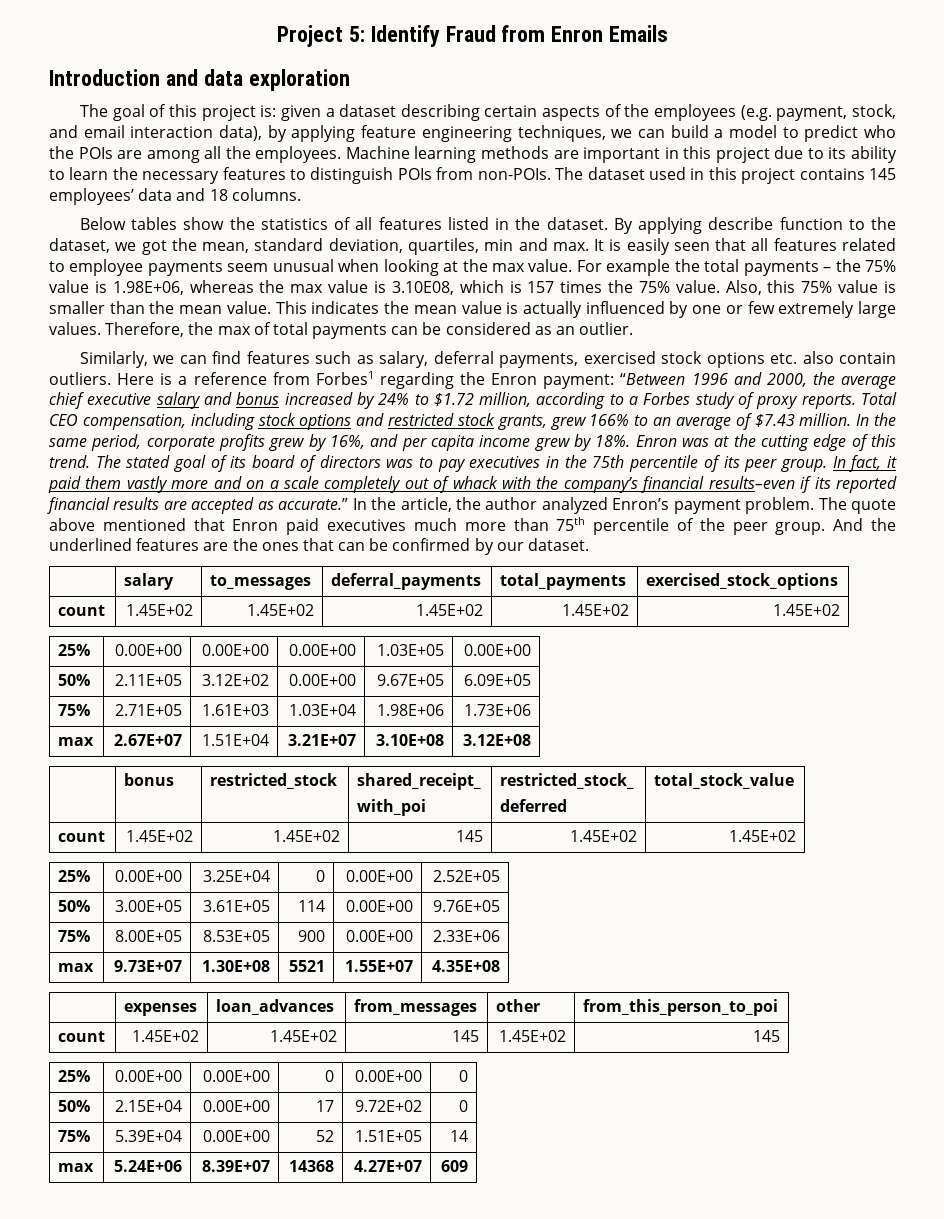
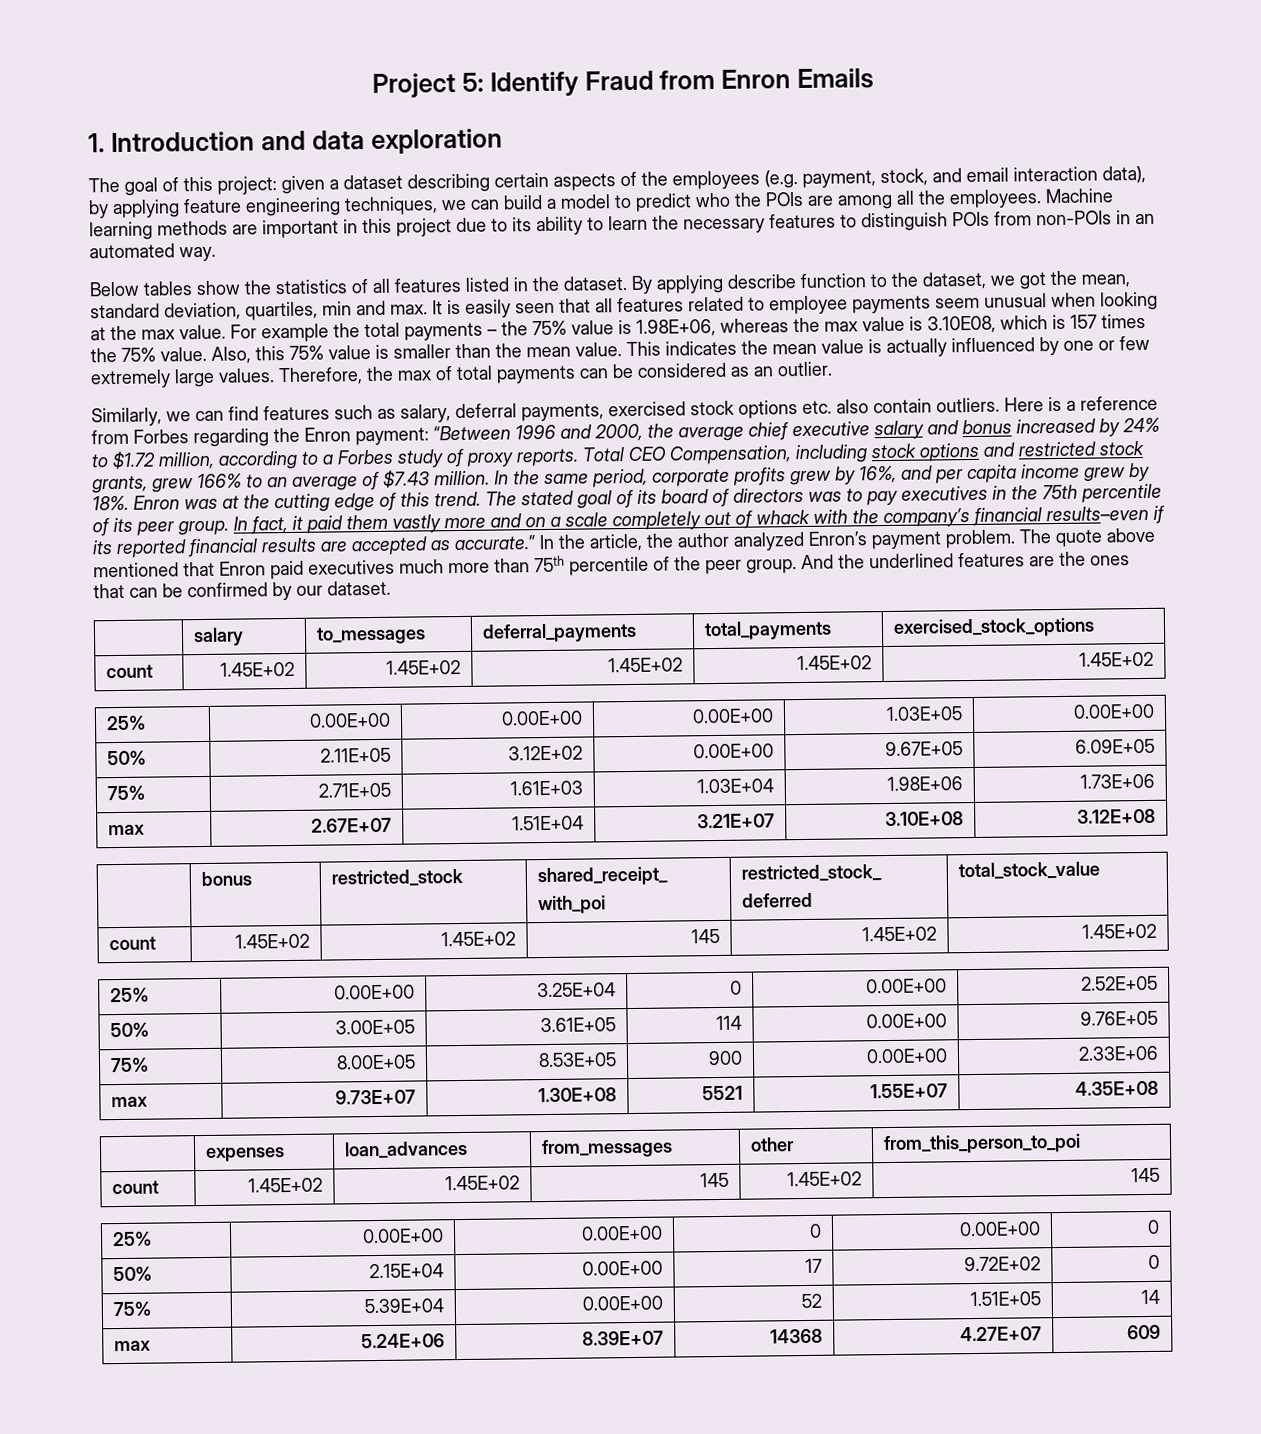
- Introduction and data exploration
+ 1. Introduction and data exploration
- The goal of this project is: given a dataset describing certain aspects of the employees (e.g. payment, stock, and email interaction data), by applying feature engineering techniques, we can build a model to predict who the POIs are among all the employees.
+ The goal of this project: given a dataset describing certain aspects of the employees (e.g. payment, stock, and email interaction data), by applying feature engineering techniques, we can build a model to predict who the POIs are among all the employees.
- Machine learning methods are important in this project due to its ability to learn the necessary features to distinguish POIs from non-POIs. The dataset used in this project contains 145 employees’ data and 18 columns.
+ Machine learning methods are important in this project due to its ability to learn the necessary features to distinguish POIs from non-POIs in an automated way.
- Here is a reference from Forbes1 regarding the Enron payment: “Between 1996 and 2000, the average chief executive salary and bonus increased by 24% to $1.72 million, according to a Forbes study of proxy reports.
+ Here is a reference from Forbes regarding the Enron payment: “Between 1996 and 2000, the average chief executive salary and bonus increased by 24% to $1.72 million, according to a Forbes study of proxy reports.
- Total CEO compensation, including stock options and restricted stock grants, grew 166% to an average of $7.43 million.
+ Total CEO Compensation, including stock options and restricted stock grants, grew 166% to an average of $7.43 million.

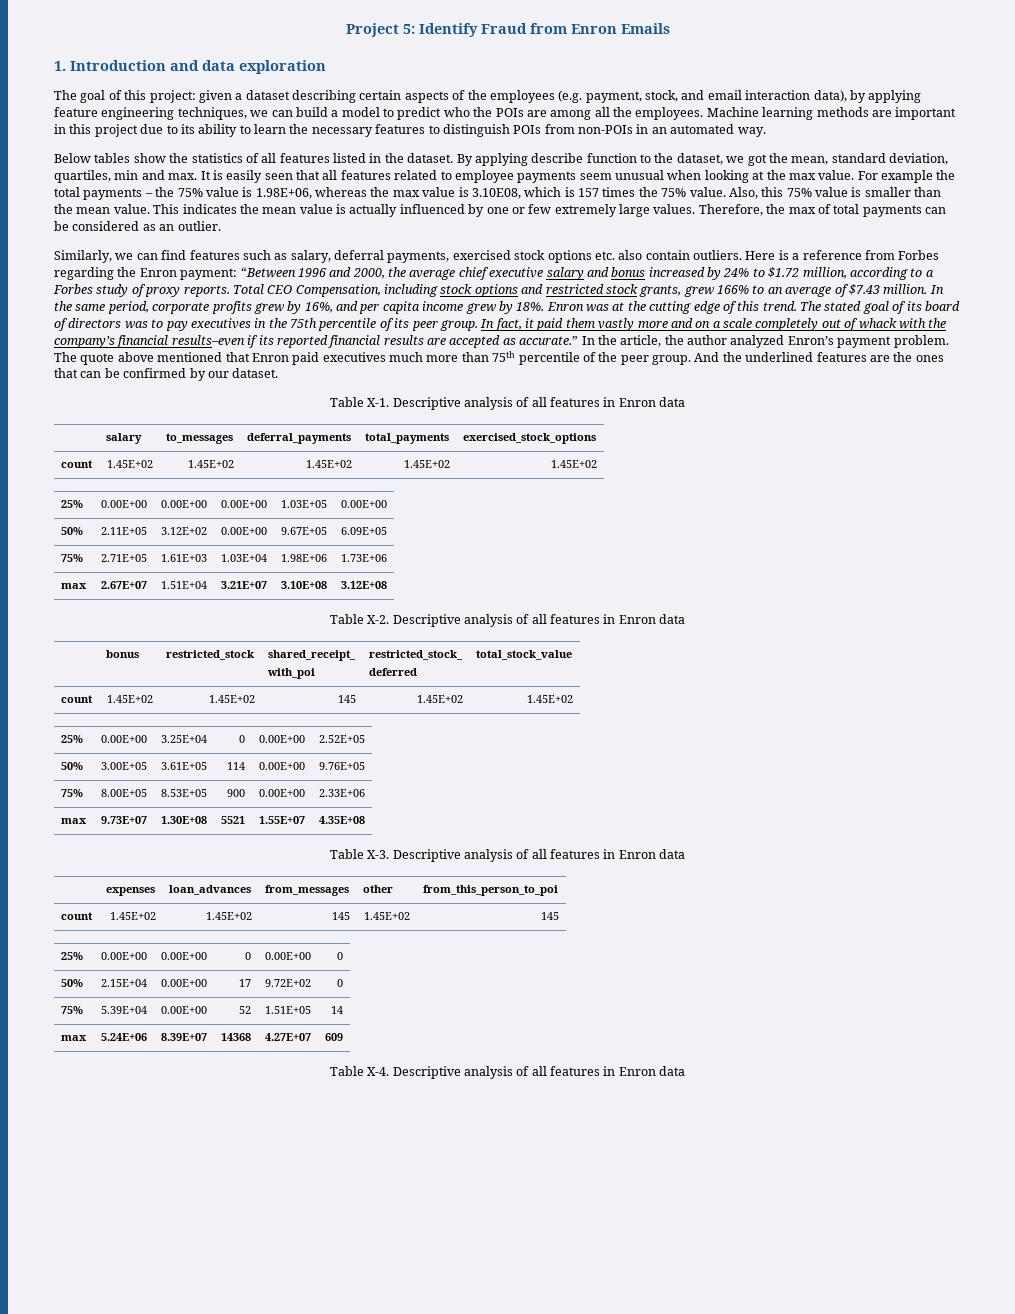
+ Table X-1. Descriptive analysis of all features in Enron data
+ Table X-2. Descriptive analysis of all features in Enron data
+ Table X-3. Descriptive analysis of all features in Enron data
+ Table X-4. Descriptive analysis of all features in Enron data

